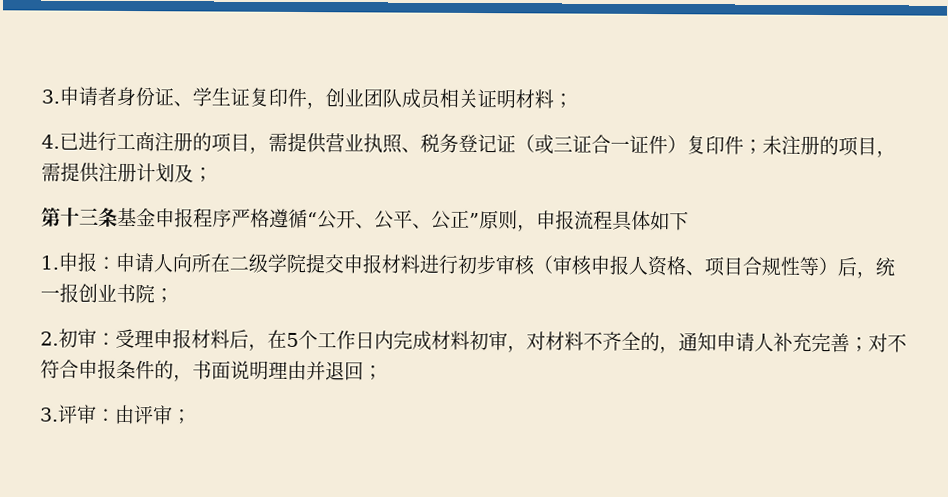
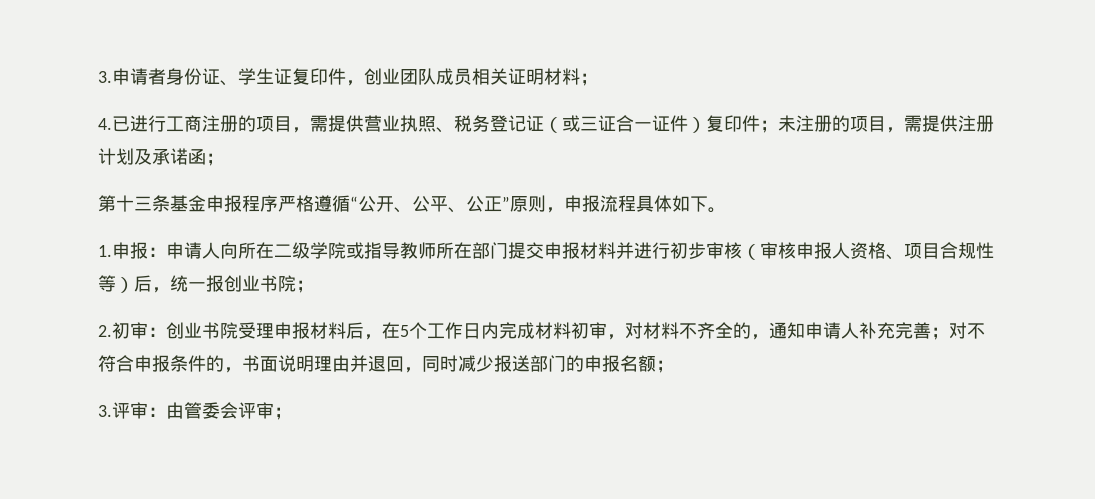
- 4.已进行工商注册的项目，需提供营业执照、税务登记证（或三证合一证件）复印件；未注册的项目，需提供注册计划及；
+ 4.已进行工商注册的项目，需提供营业执照、税务登记证（或三证合一证件）复印件；未注册的项目，需提供注册计划及承诺函；
- 第十三条基金申报程序严格遵循“公开、公平、公正”原则，申报流程具体如下
+ 第十三条基金申报程序严格遵循“公开、公平、公正”原则，申报流程具体如下。
- 1.申报：申请人向所在二级学院提交申报材料进行初步审核（审核申报人资格、项目合规性等）后，统一报创业书院；
+ 1.申报：申请人向所在二级学院或指导教师所在部门提交申报材料并进行初步审核（审核申报人资格、项目合规性等）后，统一报创业书院；
- 2.初审：受理申报材料后，在5个工作日内完成材料初审，对材料不齐全的，通知申请人补充完善；对不符合申报条件的，书面说明理由并退回；
+ 2.初审：创业书院受理申报材料后，在5个工作日内完成材料初审，对材料不齐全的，通知申请人补充完善；对不符合申报条件的，书面说明理由并退回，同时减少报送部门的申报名额；
- 3.评审：由评审；
+ 3.评审：由管委会评审；

